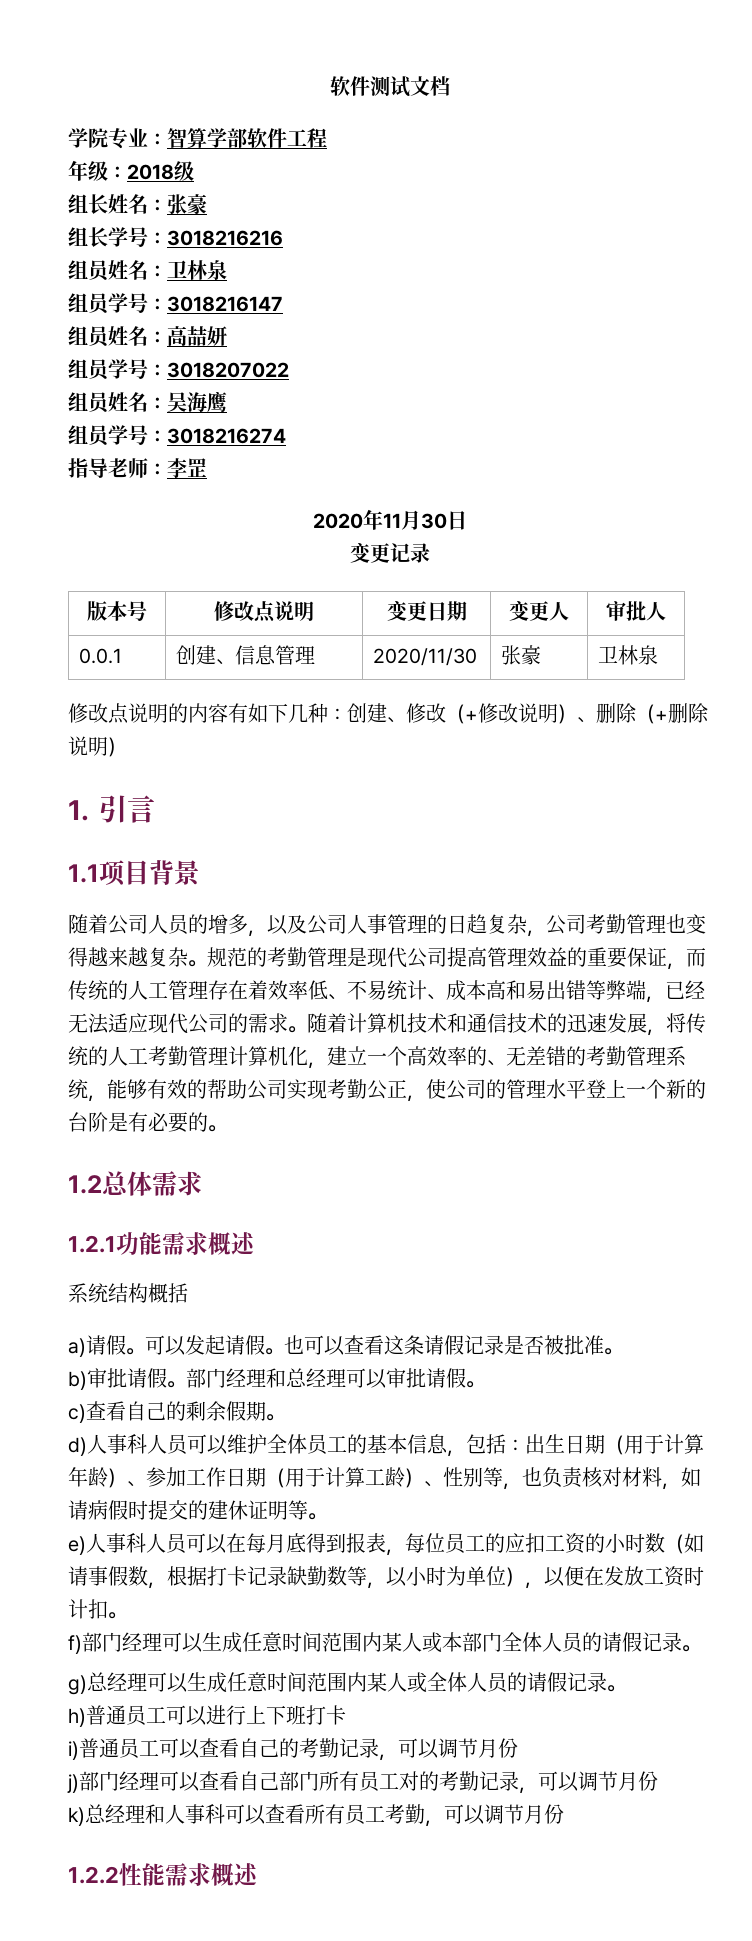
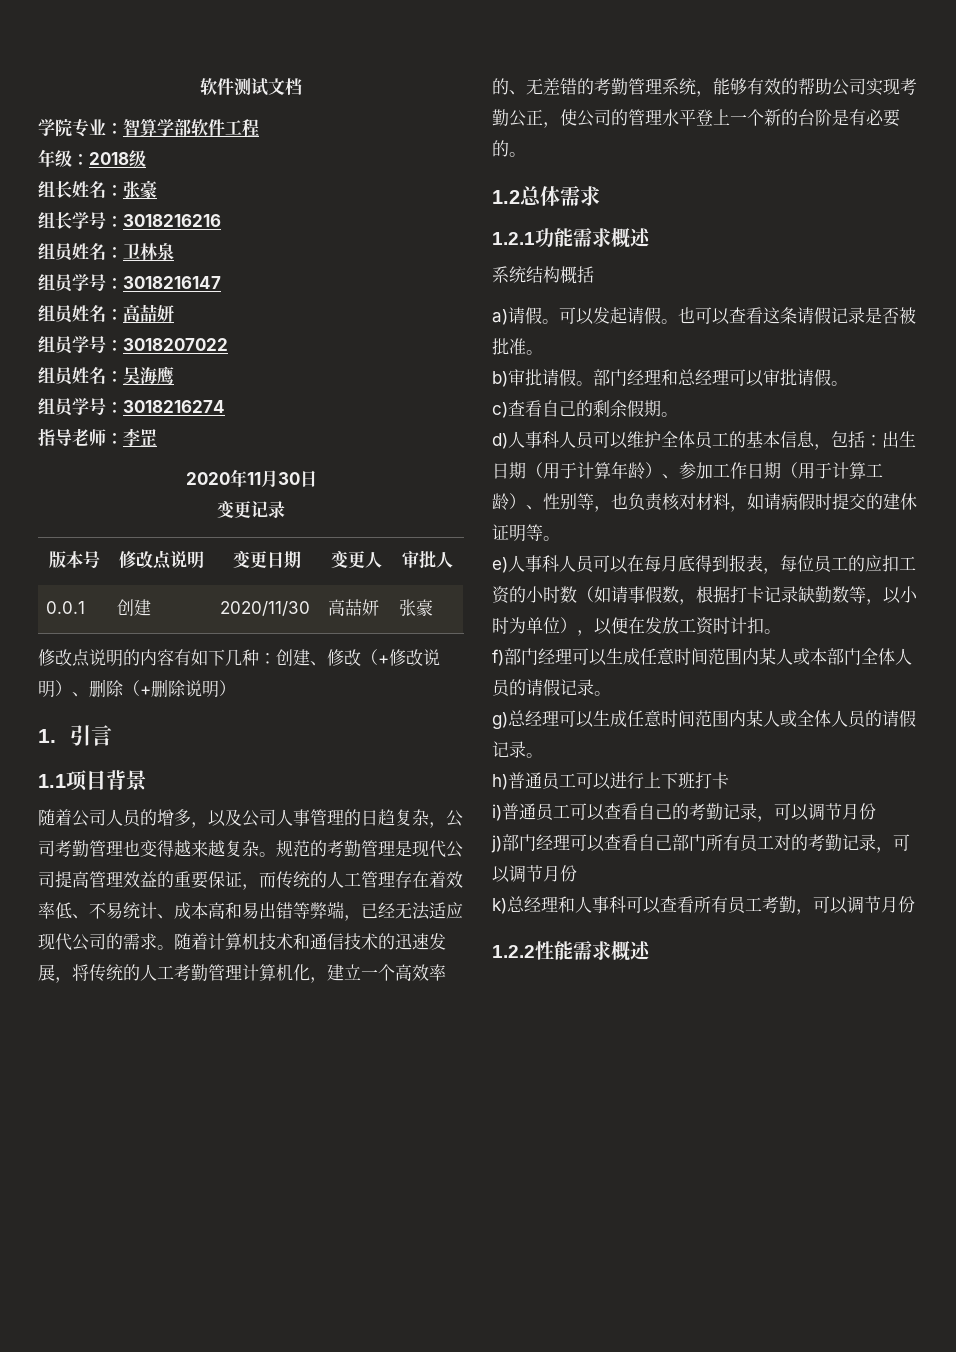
- 0.0.1 | 创建、信息管理 | 2020/11/30 | 张豪 | 卫林泉
+ 0.0.1 | 创建 | 2020/11/30 | 高喆妍 | 张豪

